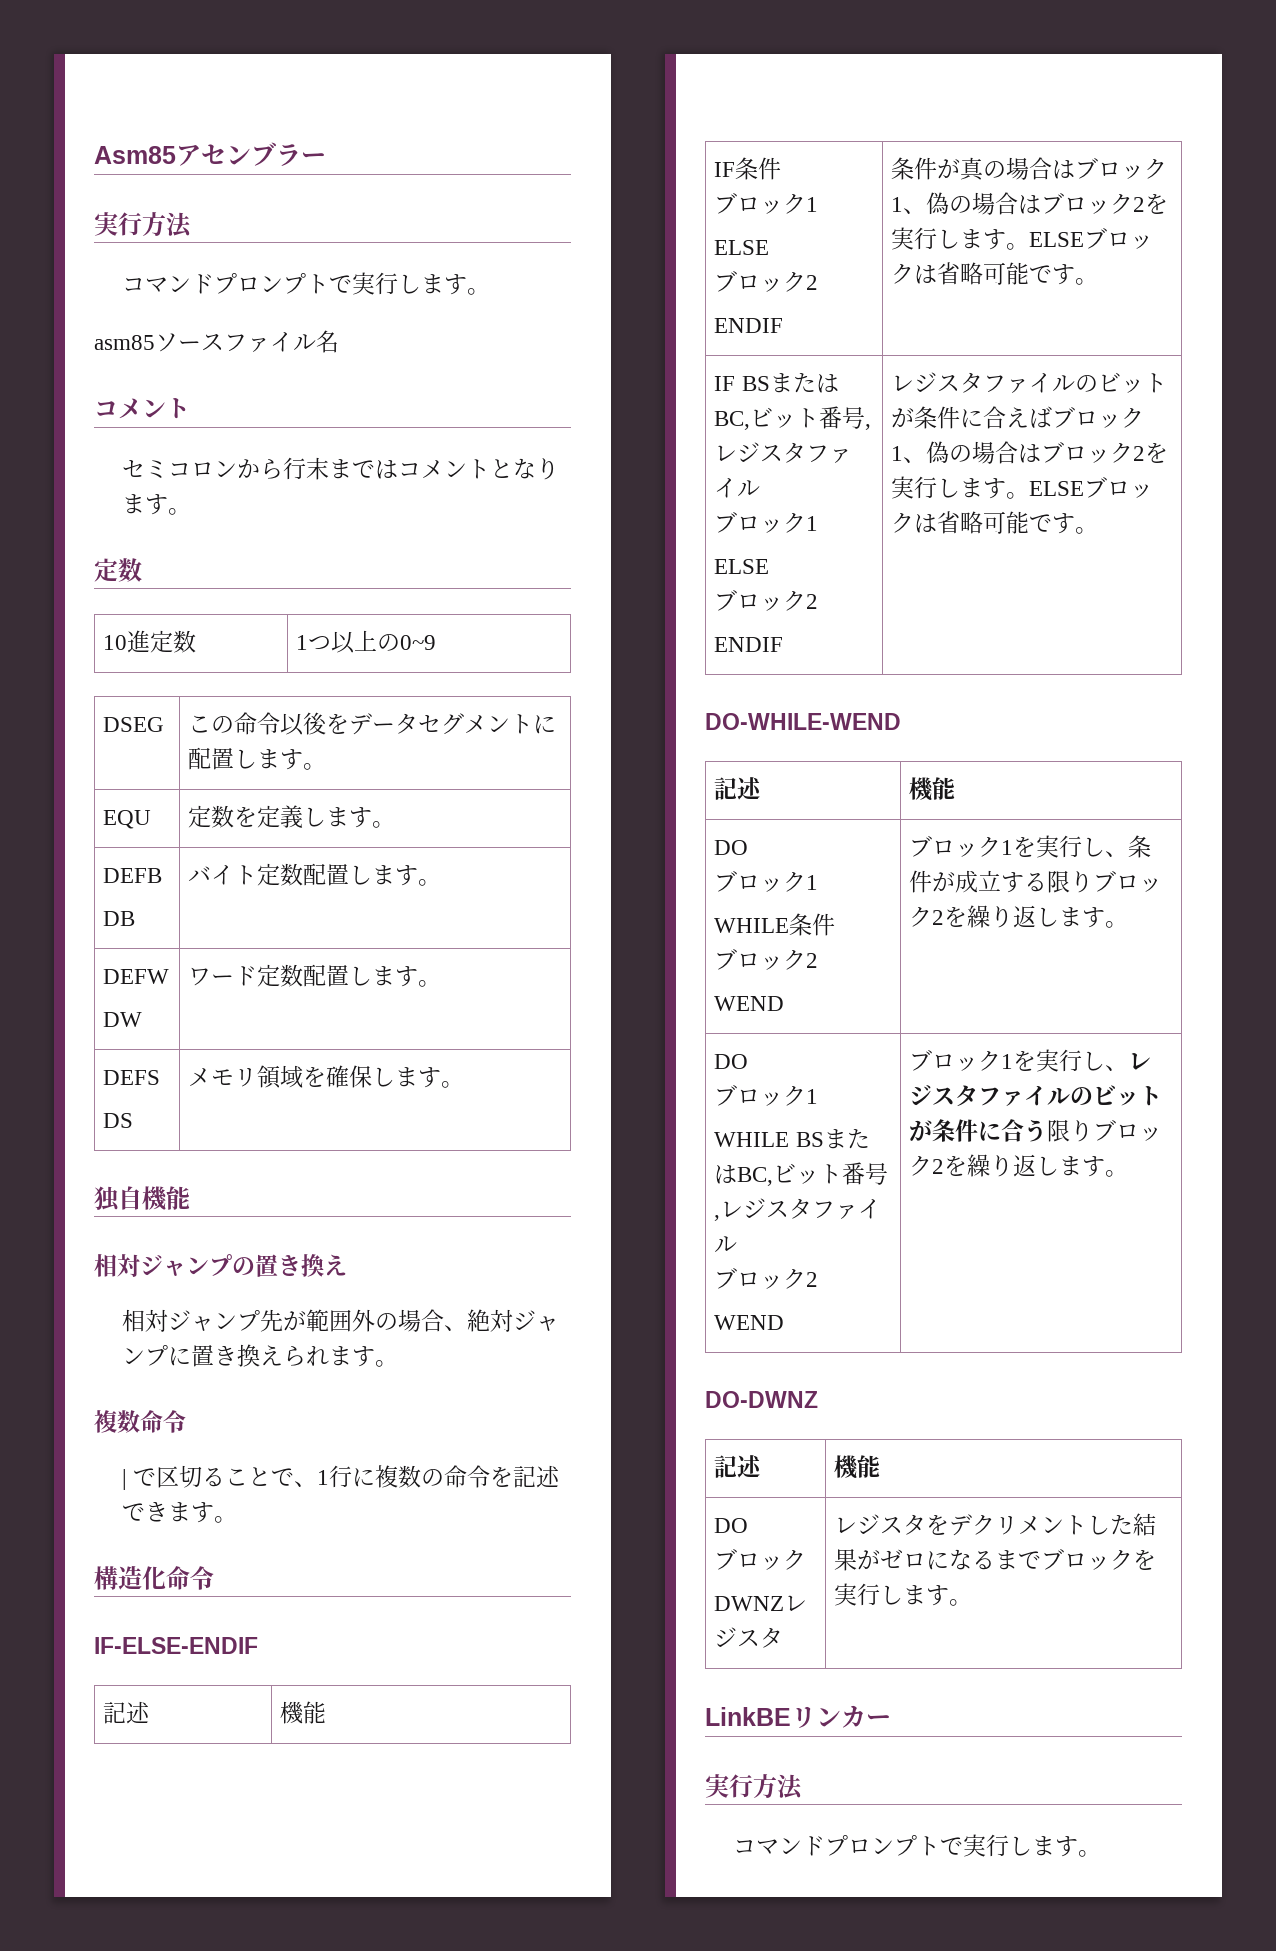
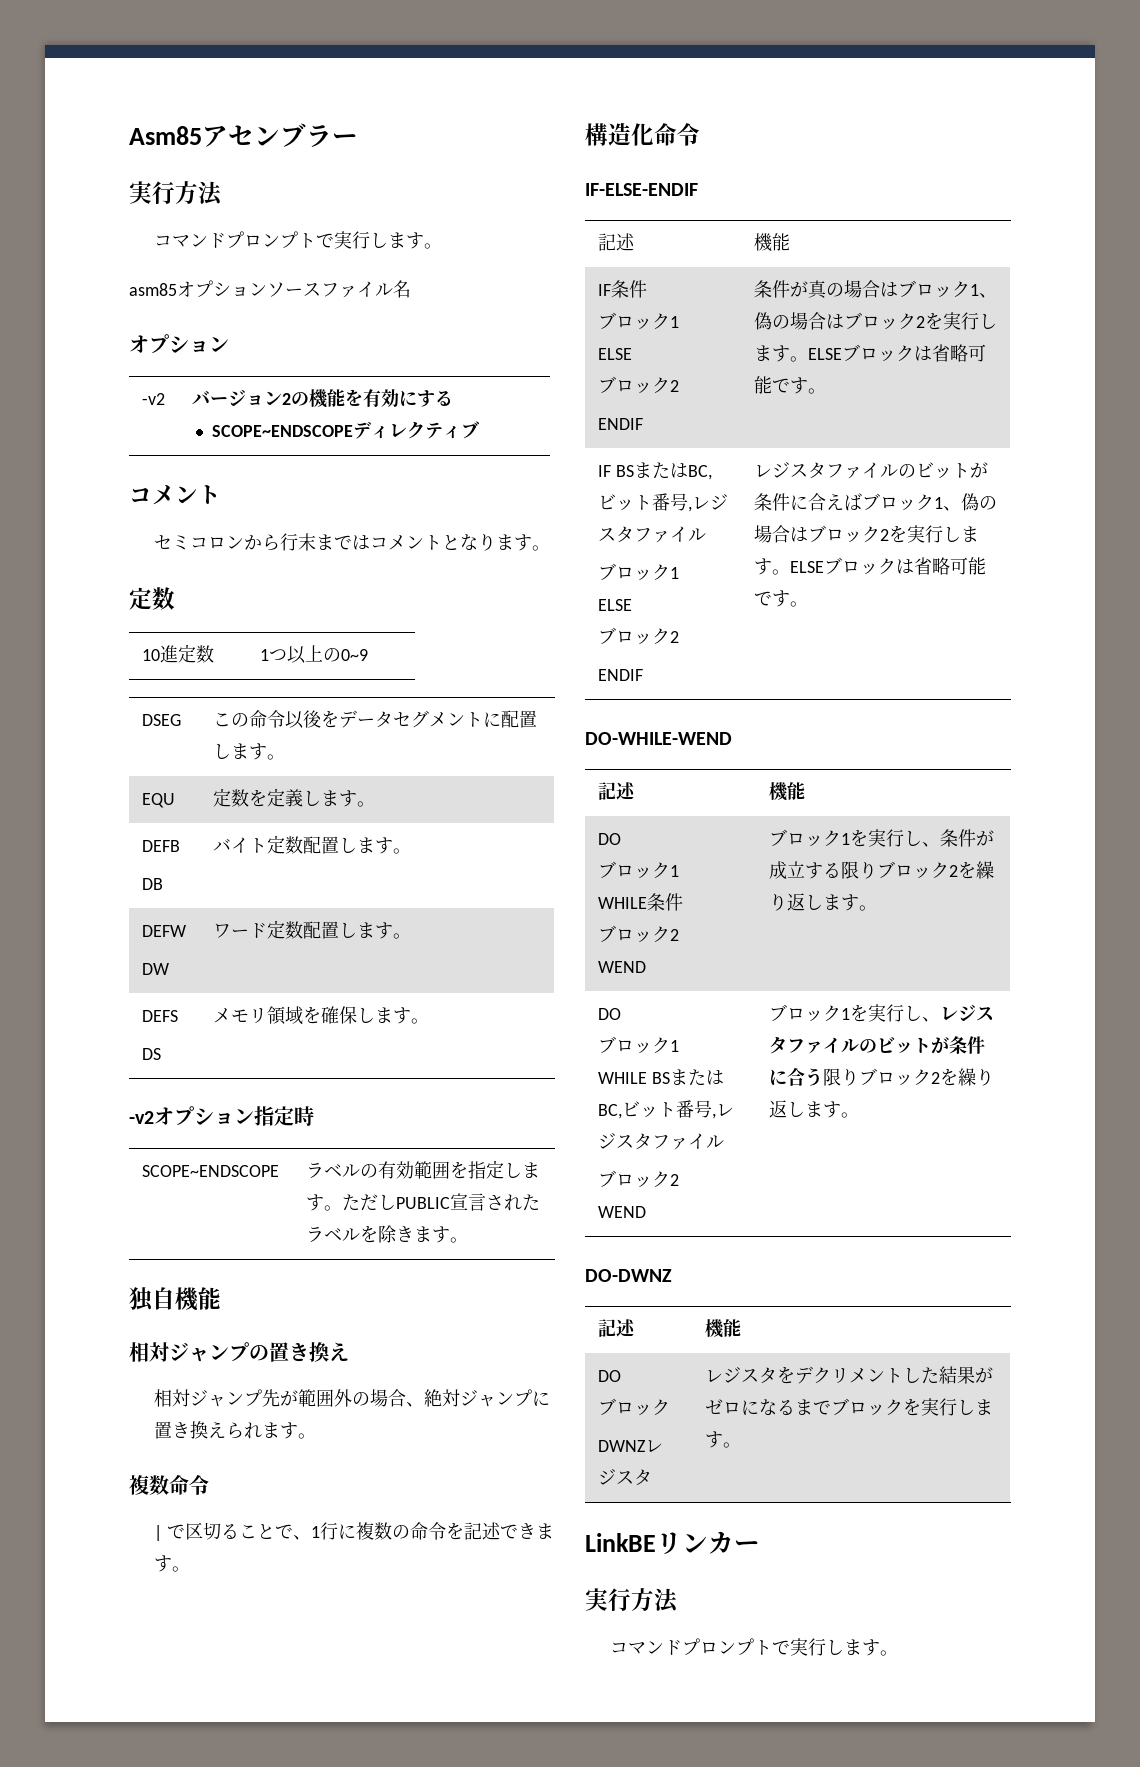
- asm85ソースファイル名
+ asm85オプションソースファイル名
+ オプション
+ -v2 | バージョン2の機能を有効にする
+ SCOPE~ENDSCOPEディレクティブ
+ -v2オプション指定時
+ SCOPE~ENDSCOPE | ラベルの有効範囲を指定します。ただしPUBLIC宣言されたラベルを除きます。

